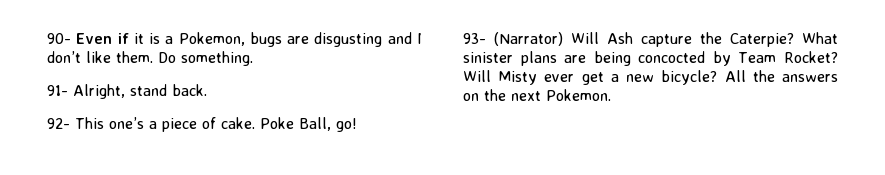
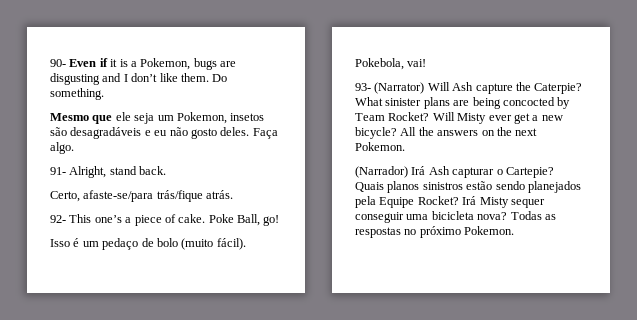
+ Mesmo que ele seja um Pokemon, insetos são desagradáveis e eu não gosto deles. Faça algo.
+ Certo, afaste-se/para trás/fique atrás.
+ Isso é um pedaço de bolo (muito fácil). Pokebola, vai!
+ (Narrador) Irá Ash capturar o Cartepie? Quais planos sinistros estão sendo planejados pela Equipe Rocket? Irá Misty sequer conseguir uma bicicleta nova? Todas as respostas no próximo Pokemon.

